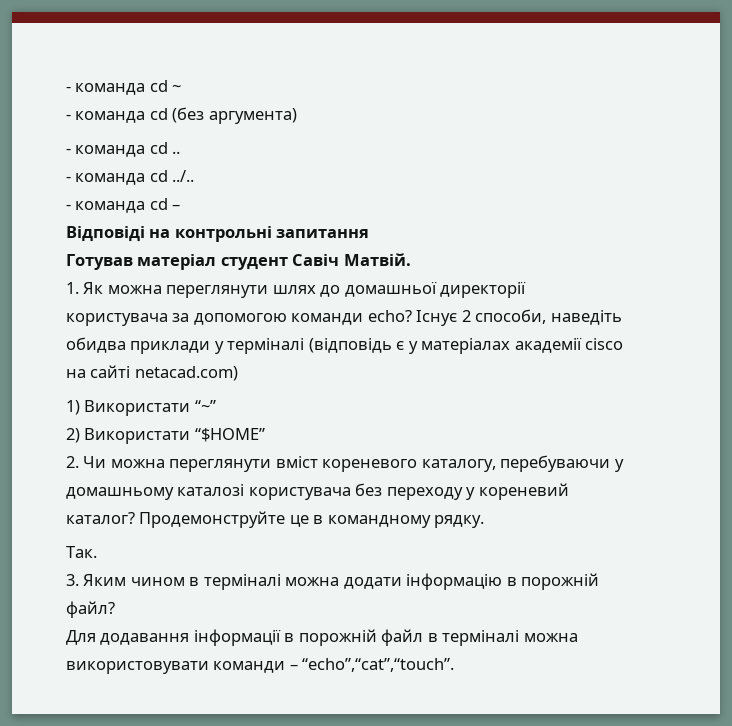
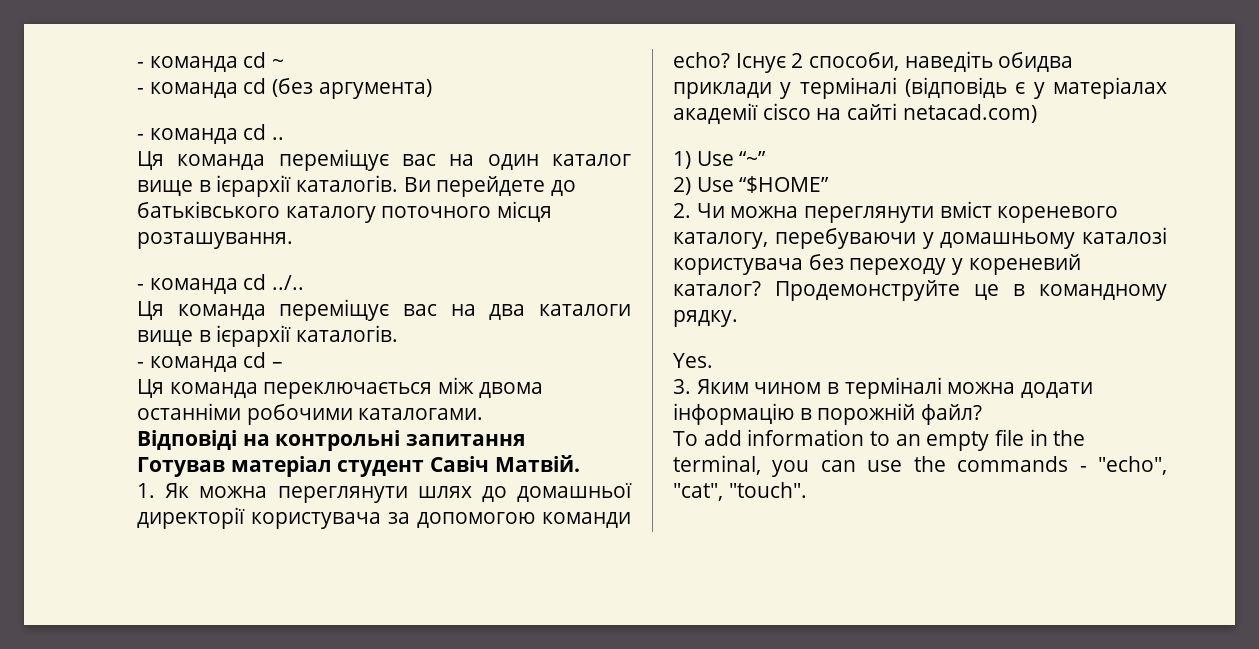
+ Ця команда переміщує вас на один каталог вище в ієрархії каталогів. Ви перейдете до батьківського каталогу поточного місця розташування.
  - команда cd ../..
+ Ця команда переміщує вас на два каталоги вище в ієрархії каталогів.
  - команда cd –
+ Ця команда переключається між двома останніми робочими каталогами.
- 1) Використати “~”
+ 1) Use “~”
- 2) Використати “$HOME”
+ 2) Use “$HOME”
- Так.
+ Yes.
- Для додавання інформації в порожній файл в терміналі можна використовувати команди – “echo”,“cat”,“touch”.
+ To add information to an empty file in the terminal, you can use the commands - "echo", "cat", "touch".

